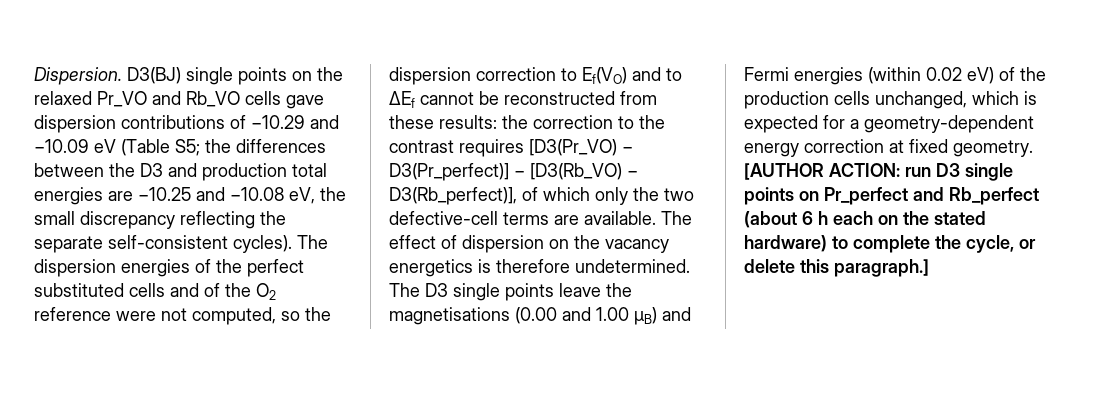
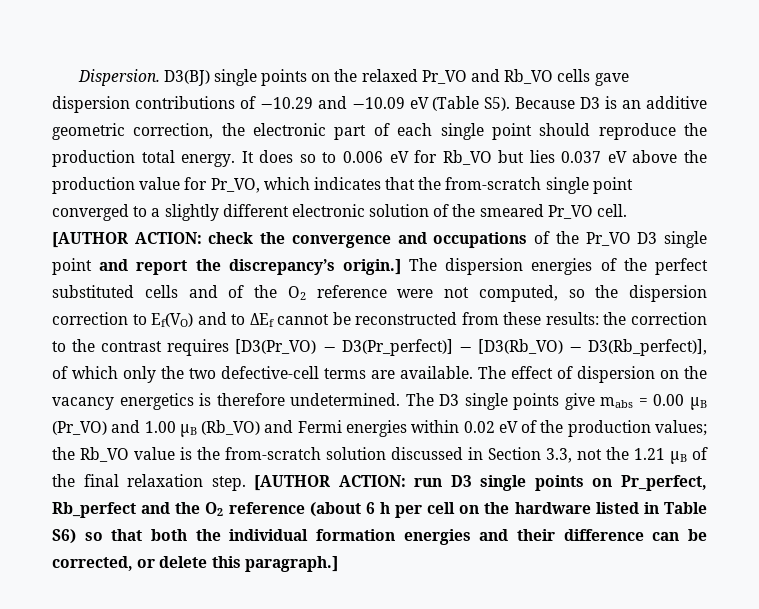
- D3(BJ) single points on the relaxed Pr_VO and Rb_VO cells gave dispersion contributions of −10.29 and −10.09 eV (Table S5; the differences between the D3 and production total energies are −10.25 and −10.08 eV, the small discrepancy reflecting the separate self-consistent cycles).
+ D3(BJ) single points on the relaxed Pr_VO and Rb_VO cells gave dispersion contributions of −10.29 and −10.09 eV (Table S5). Because D3 is an additive geometric correction, the electronic part of each single point should reproduce the production total energy. It does so to 0.006 eV for Rb_VO but lies 0.037 eV above the production value for Pr_VO, which indicates that the from-scratch single point converged to a slightly different electronic solution of the smeared Pr_VO cell. [AUTHOR ACTION: check the convergence and occupations of the Pr_VO D3 single point and report the discrepancy’s origin.]
- The D3 single points leave the magnetisations (0.00 and 1.00 μB) and Fermi energies (within 0.02 eV) of the production cells unchanged, which is expected for a geometry-dependent energy correction at fixed geometry.
+ The D3 single points give mabs = 0.00 μB (Pr_VO) and 1.00 μB (Rb_VO) and Fermi energies within 0.02 eV of the production values; the Rb_VO value is the from-scratch solution discussed in Section 3.3, not the 1.21 μB of the final relaxation step.
- [AUTHOR ACTION: run D3 single points on Pr_perfect and Rb_perfect (about 6 h each on the stated hardware) to complete the cycle, or delete this paragraph.]
+ [AUTHOR ACTION: run D3 single points on Pr_perfect, Rb_perfect and the O2 reference (about 6 h per cell on the hardware listed in Table S6) so that both the individual formation energies and their difference can be corrected, or delete this paragraph.]

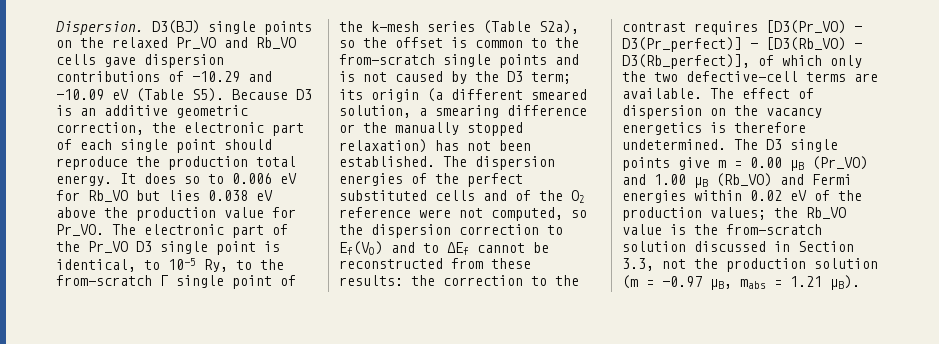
- It does so to 0.006 eV for Rb_VO but lies 0.037 eV above the production value for Pr_VO, which indicates that the from-scratch single point converged to a slightly different electronic solution of the smeared Pr_VO cell. [AUTHOR ACTION: check the convergence and occupations of the Pr_VO D3 single point and report the discrepancy’s origin.]
+ It does so to 0.006 eV for Rb_VO but lies 0.038 eV above the production value for Pr_VO. The electronic part of the Pr_VO D3 single point is identical, to 10−5 Ry, to the from-scratch Γ single point of the k-mesh series (Table S2a), so the offset is common to the from-scratch single points and is not caused by the D3 term; its origin (a different smeared solution, a smearing difference or the manually stopped relaxation) has not been established.
- The D3 single points give mabs = 0.00 μB (Pr_VO) and 1.00 μB (Rb_VO) and Fermi energies within 0.02 eV of the production values; the Rb_VO value is the from-scratch solution discussed in Section 3.3, not the 1.21 μB of the final relaxation step. [AUTHOR ACTION: run D3 single points on Pr_perfect, Rb_perfect and the O2 reference (about 6 h per cell on the hardware listed in Table S6) so that both the individual formation energies and their difference can be corrected, or delete this paragraph.]
+ The D3 single points give m = 0.00 μB (Pr_VO) and 1.00 μB (Rb_VO) and Fermi energies within 0.02 eV of the production values; the Rb_VO value is the from-scratch solution discussed in Section 3.3, not the production solution (m = −0.97 μB, mabs = 1.21 μB).

